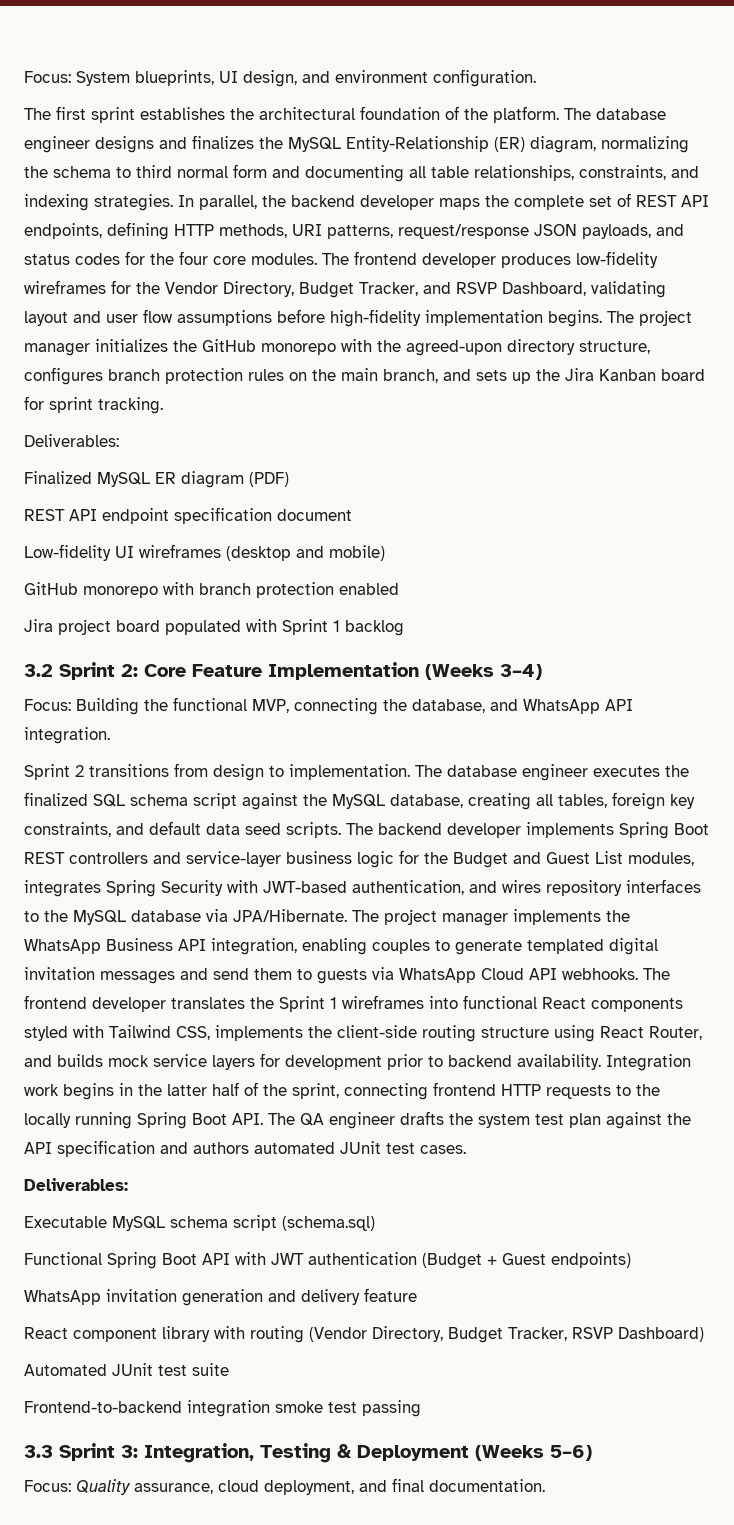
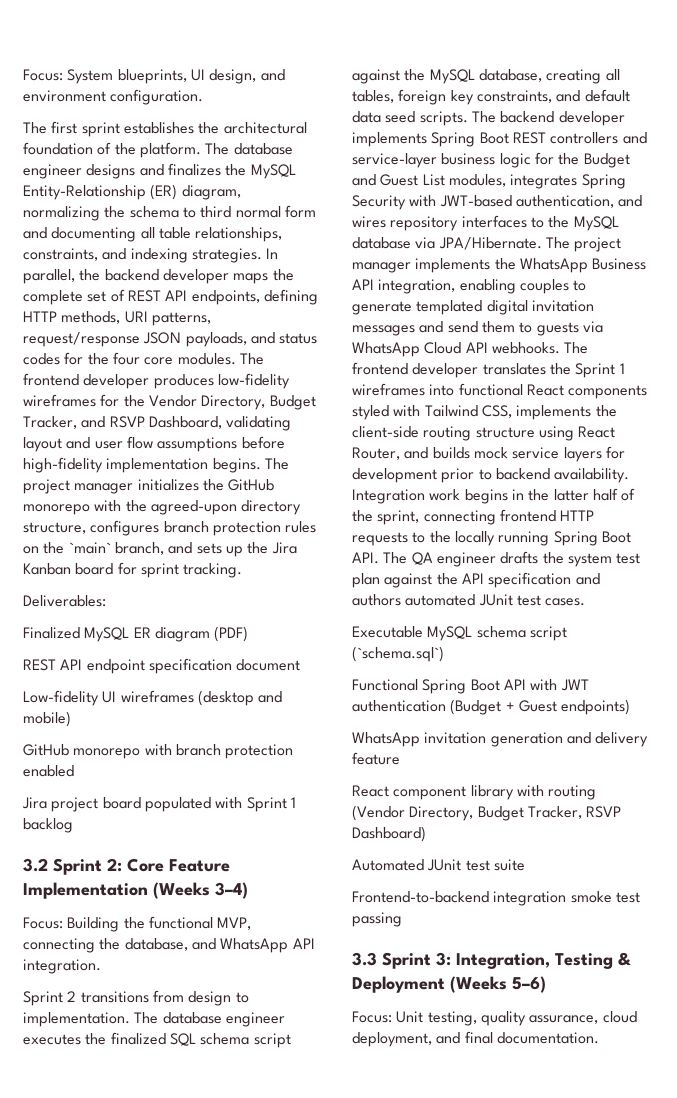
- The project manager initializes the GitHub monorepo with the agreed-upon directory structure, configures branch protection rules on the main branch, and sets up the Jira Kanban board for sprint tracking.
+ The project manager initializes the GitHub monorepo with the agreed-upon directory structure, configures branch protection rules on the `main` branch, and sets up the Jira Kanban board for sprint tracking.
  Integration work begins in the latter half of the sprint, connecting frontend HTTP requests to the locally running Spring Boot API. The QA engineer drafts the system test plan against the API specification and authors automated JUnit test cases.
- Deliverables:
- Executable MySQL schema script (schema.sql)
+ Executable MySQL schema script (`schema.sql`)
- Focus: Quality assurance, cloud deployment, and final documentation.
+ Focus: Unit testing, quality assurance, cloud deployment, and final documentation.

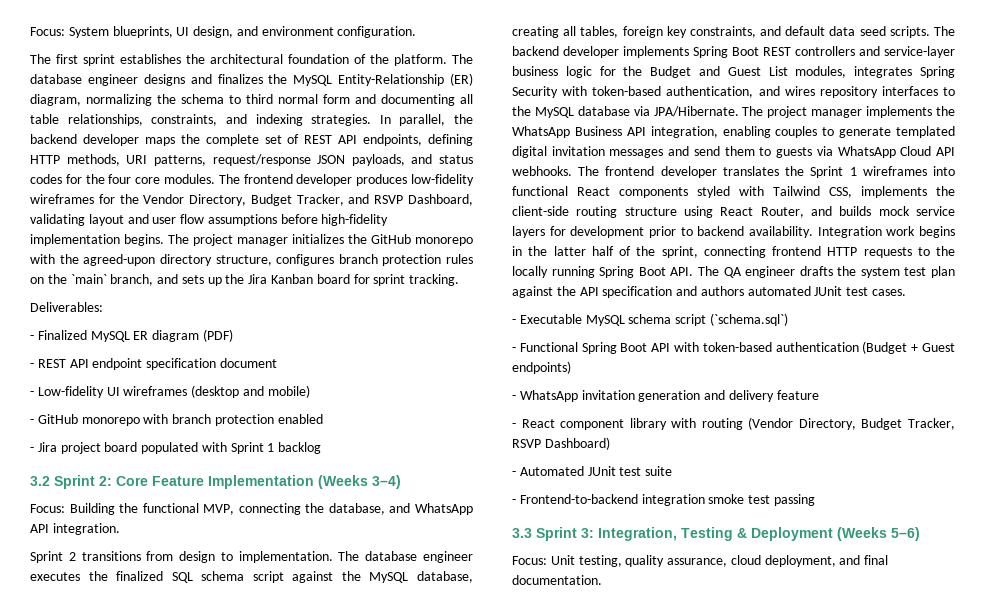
- Finalized MySQL ER diagram (PDF)
+ - Finalized MySQL ER diagram (PDF)
- REST API endpoint specification document
+ - REST API endpoint specification document
- Low-fidelity UI wireframes (desktop and mobile)
+ - Low-fidelity UI wireframes (desktop and mobile)
- GitHub monorepo with branch protection enabled
+ - GitHub monorepo with branch protection enabled
- Jira project board populated with Sprint 1 backlog
+ - Jira project board populated with Sprint 1 backlog
- The backend developer implements Spring Boot REST controllers and service-layer business logic for the Budget and Guest List modules, integrates Spring Security with JWT-based authentication, and wires repository interfaces to the MySQL database via JPA/Hibernate.
+ The backend developer implements Spring Boot REST controllers and service-layer business logic for the Budget and Guest List modules, integrates Spring Security with token-based authentication, and wires repository interfaces to the MySQL database via JPA/Hibernate.
- Executable MySQL schema script (`schema.sql`)
+ - Executable MySQL schema script (`schema.sql`)
- Functional Spring Boot API with JWT authentication (Budget + Guest endpoints)
+ - Functional Spring Boot API with token-based authentication (Budget + Guest endpoints)
- WhatsApp invitation generation and delivery feature
+ - WhatsApp invitation generation and delivery feature
- React component library with routing (Vendor Directory, Budget Tracker, RSVP Dashboard)
+ - React component library with routing (Vendor Directory, Budget Tracker, RSVP Dashboard)
- Automated JUnit test suite
+ - Automated JUnit test suite
- Frontend-to-backend integration smoke test passing
+ - Frontend-to-backend integration smoke test passing

